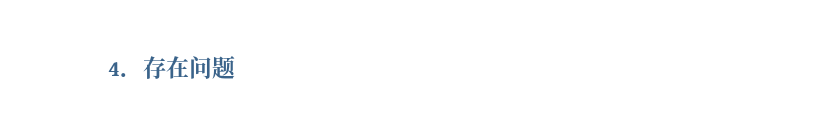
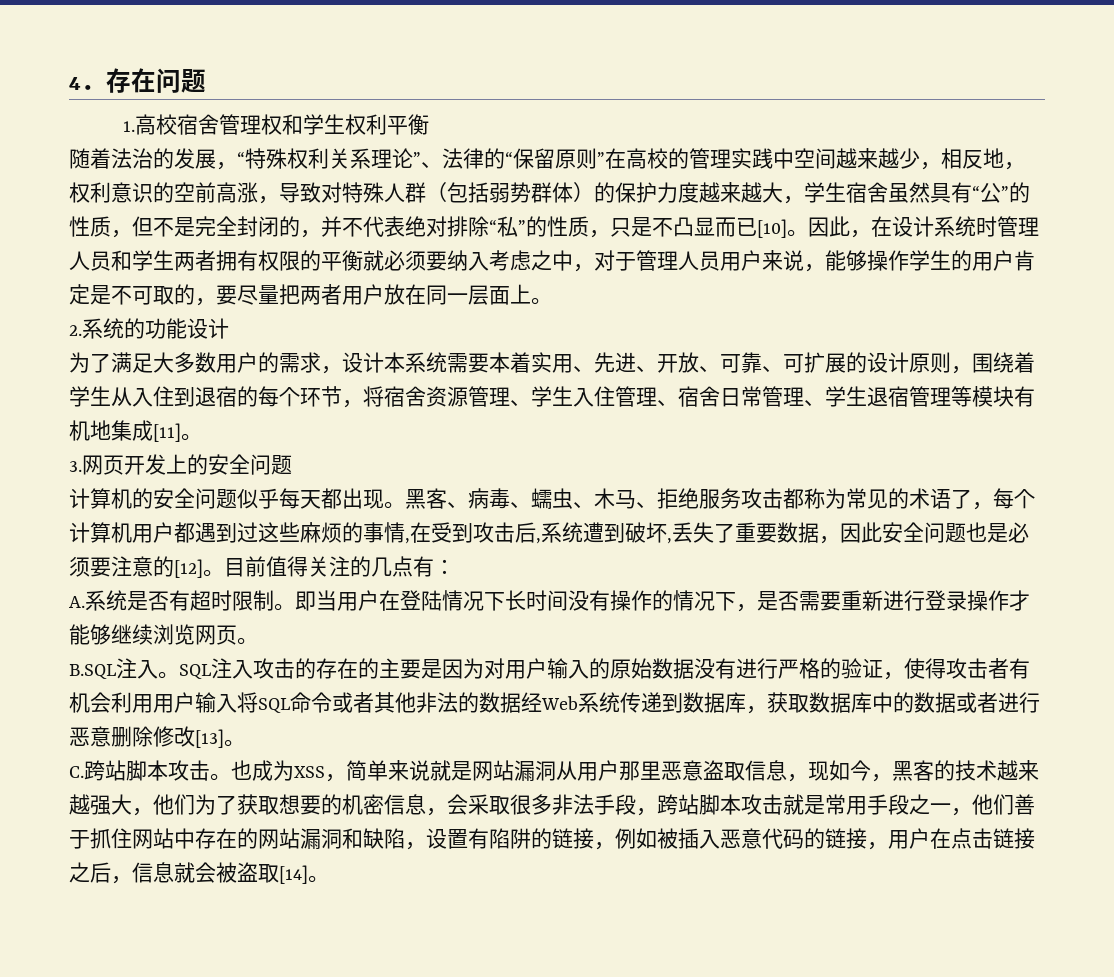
+ 1.高校宿舍管理权和学生权利平衡
+ 随着法治的发展，“特殊权利关系理论”、法律的“保留原则”在高校的管理实践中空间越来越少，相反地，权利意识的空前高涨，导致对特殊人群（包括弱势群体）的保护力度越来越大，学生宿舍虽然具有“公”的性质，但不是完全封闭的，并不代表绝对排除“私”的性质，只是不凸显而已[10]。因此，在设计系统时管理人员和学生两者拥有权限的平衡就必须要纳入考虑之中，对于管理人员用户来说，能够操作学生的用户肯定是不可取的，要尽量把两者用户放在同一层面上。
+ 2.系统的功能设计
+ 为了满足大多数用户的需求，设计本系统需要本着实用、先进、开放、可靠、可扩展的设计原则，围绕着学生从入住到退宿的每个环节，将宿舍资源管理、学生入住管理、宿舍日常管理、学生退宿管理等模块有机地集成[11]。
+ 3.网页开发上的安全问题
+ 计算机的安全问题似乎每天都出现。黑客、病毒、蠕虫、木马、拒绝服务攻击都称为常见的术语了，每个计算机用户都遇到过这些麻烦的事情,在受到攻击后,系统遭到破坏,丢失了重要数据，因此安全问题也是必须要注意的[12]。目前值得关注的几点有：
+ A.系统是否有超时限制。即当用户在登陆情况下长时间没有操作的情况下，是否需要重新进行登录操作才能够继续浏览网页。
+ B.SQL注入。SQL注入攻击的存在的主要是因为对用户输入的原始数据没有进行严格的验证，使得攻击者有机会利用用户输入将SQL命令或者其他非法的数据经Web系统传递到数据库，获取数据库中的数据或者进行恶意删除修改[13]。
+ C.跨站脚本攻击。也成为XSS，简单来说就是网站漏洞从用户那里恶意盗取信息，现如今，黑客的技术越来越强大，他们为了获取想要的机密信息，会采取很多非法手段，跨站脚本攻击就是常用手段之一，他们善于抓住网站中存在的网站漏洞和缺陷，设置有陷阱的链接，例如被插入恶意代码的链接，用户在点击链接之后，信息就会被盗取[14]。

